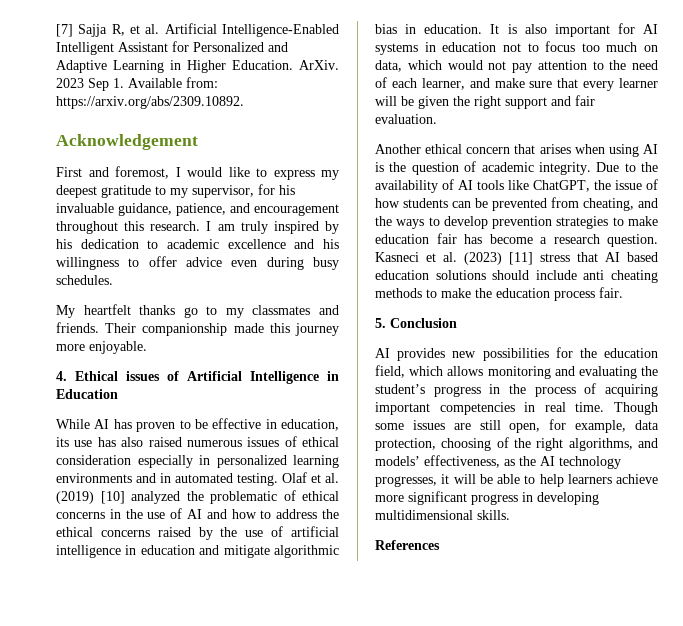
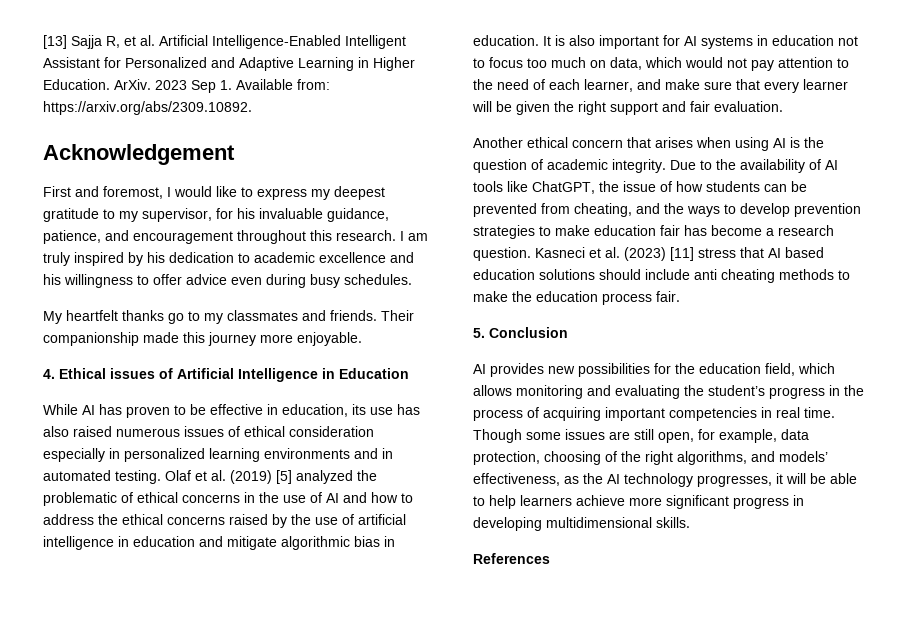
- [7] Sajja R, et al. Artificial Intelligence-Enabled Intelligent Assistant for Personalized and Adaptive Learning in Higher Education.
+ [13] Sajja R, et al. Artificial Intelligence-Enabled Intelligent Assistant for Personalized and Adaptive Learning in Higher Education.
- Olaf et al. (2019) [10] analyzed the problematic of ethical concerns in the use of AI and how to address the ethical concerns raised by the use of artificial intelligence in education and mitigate algorithmic bias in education.
+ Olaf et al. (2019) [5] analyzed the problematic of ethical concerns in the use of AI and how to address the ethical concerns raised by the use of artificial intelligence in education and mitigate algorithmic bias in education.

